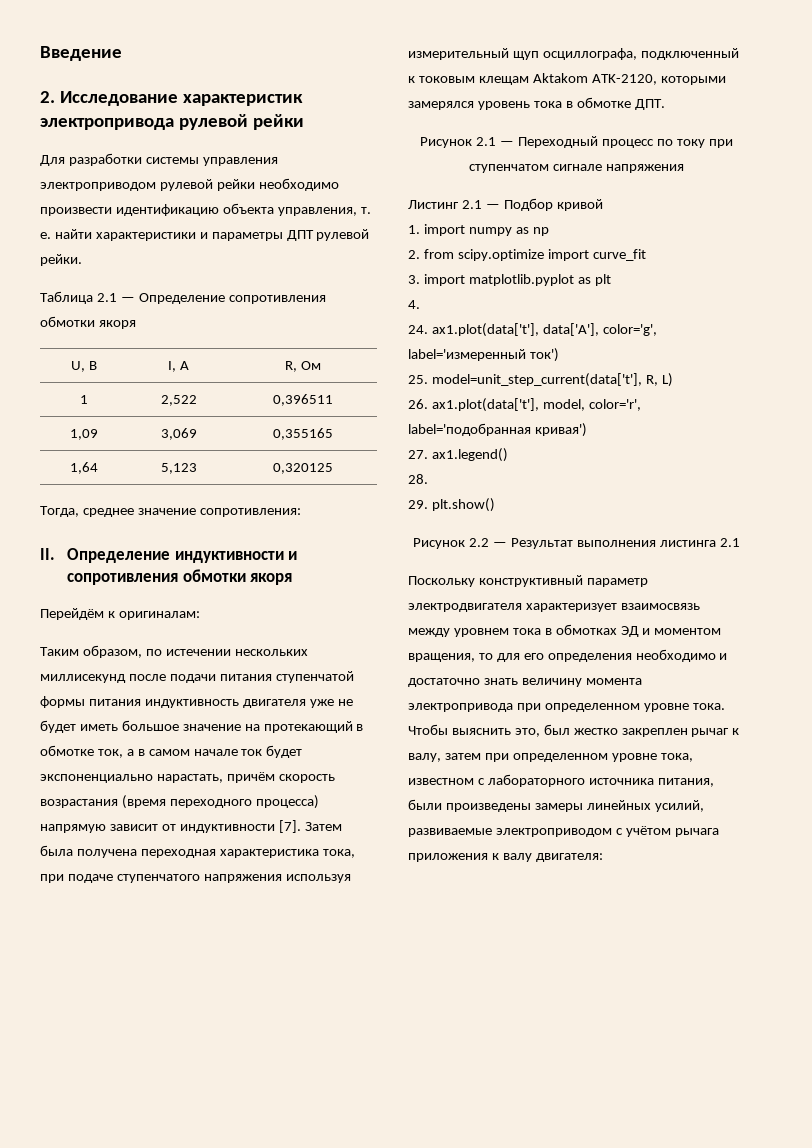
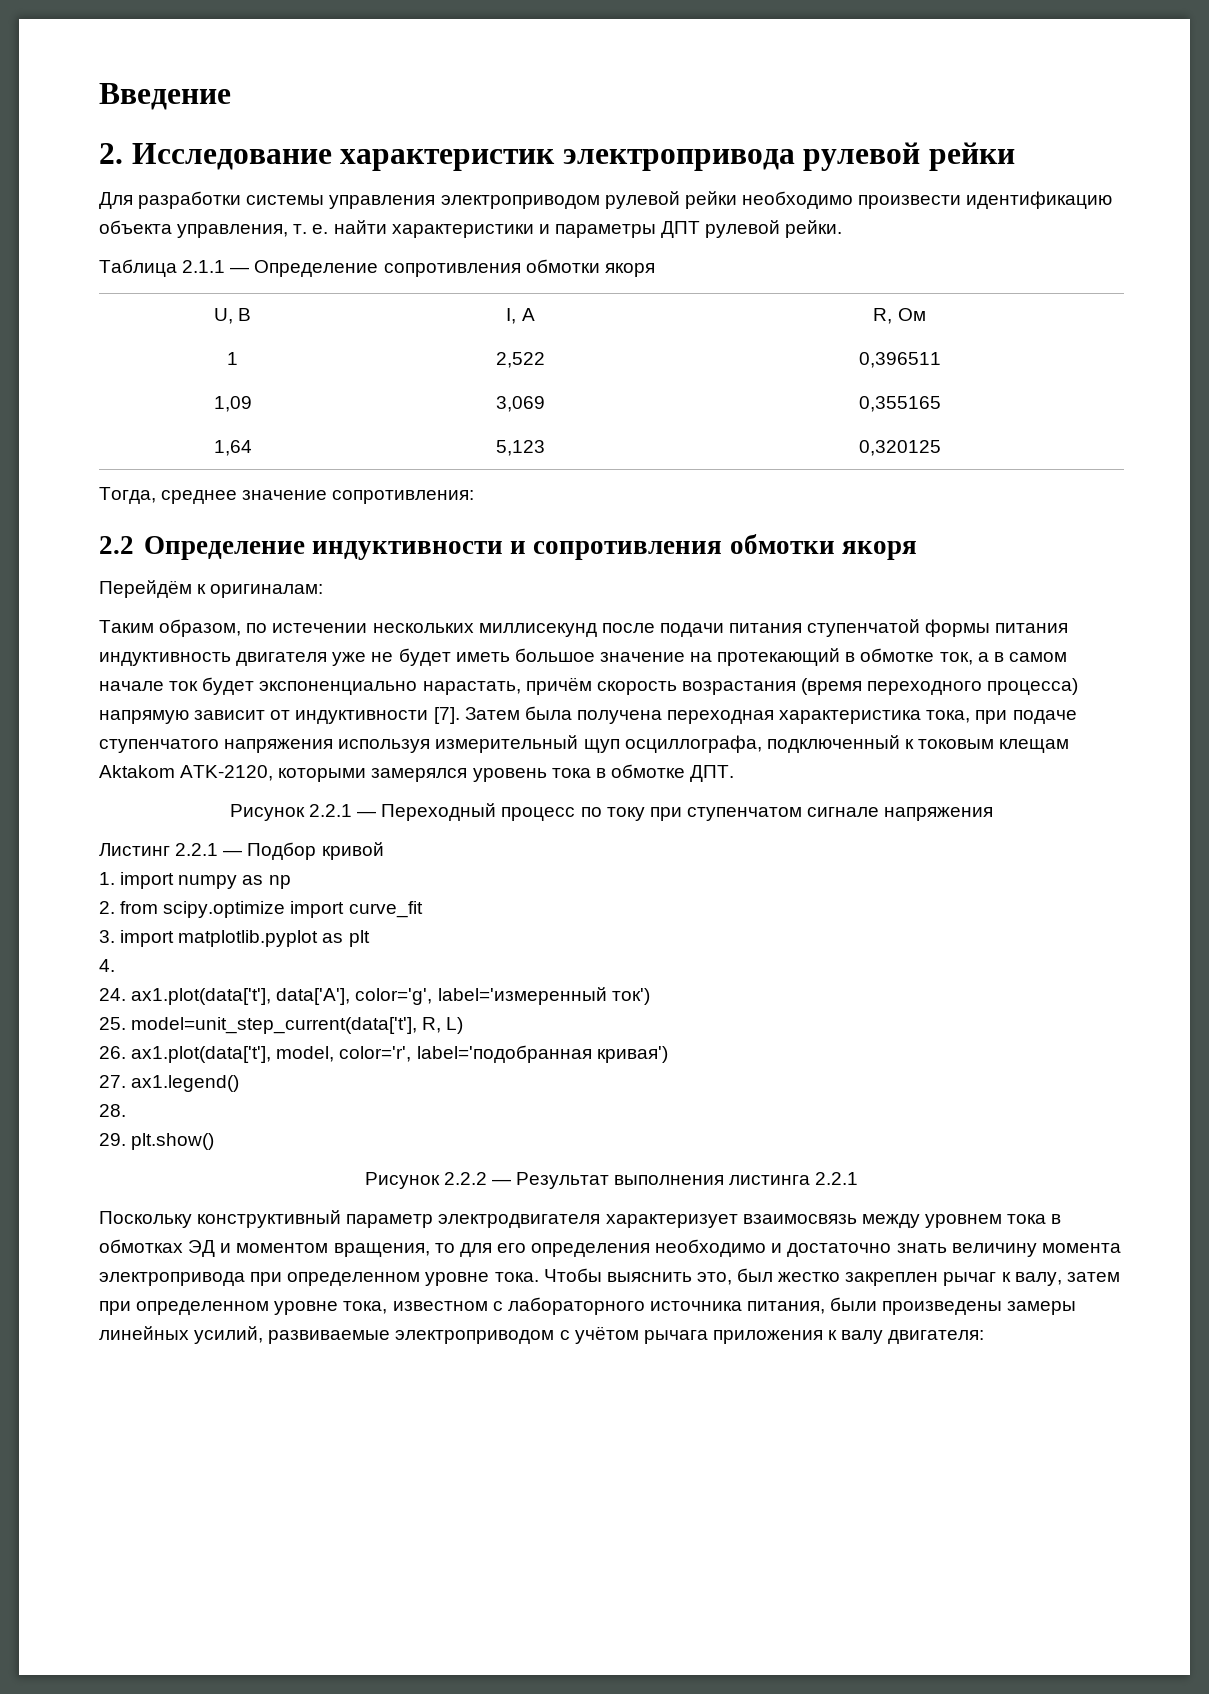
- Таблица 2.1 — Определение сопротивления обмотки якоря
+ Таблица 2.1.1 — Определение сопротивления обмотки якоря
- II. Определение индуктивности и сопротивления обмотки якоря
+ 2.2 Определение индуктивности и сопротивления обмотки якоря
- Рисунок 2.1 — Переходный процесс по току при ступенчатом сигнале напряжения
+ Рисунок 2.2.1 — Переходный процесс по току при ступенчатом сигнале напряжения
- Листинг 2.1 — Подбор кривой
+ Листинг 2.2.1 — Подбор кривой
- Рисунок 2.2 — Результат выполнения листинга 2.1
+ Рисунок 2.2.2 — Результат выполнения листинга 2.2.1

